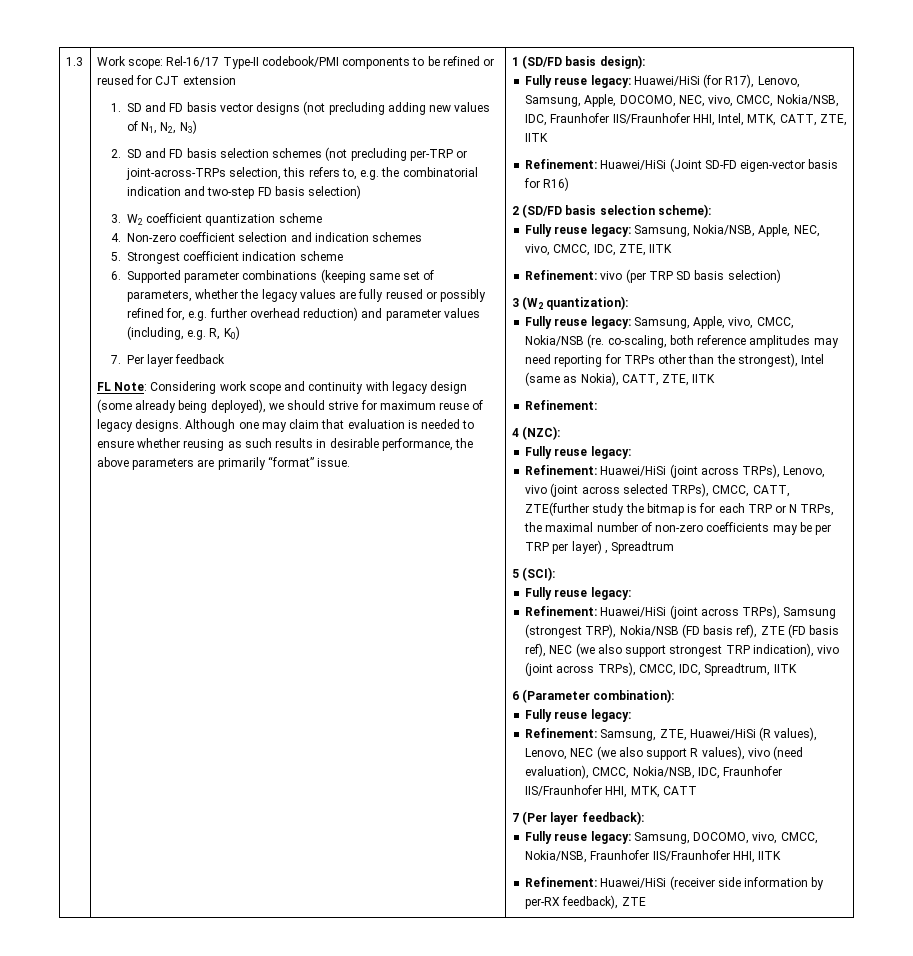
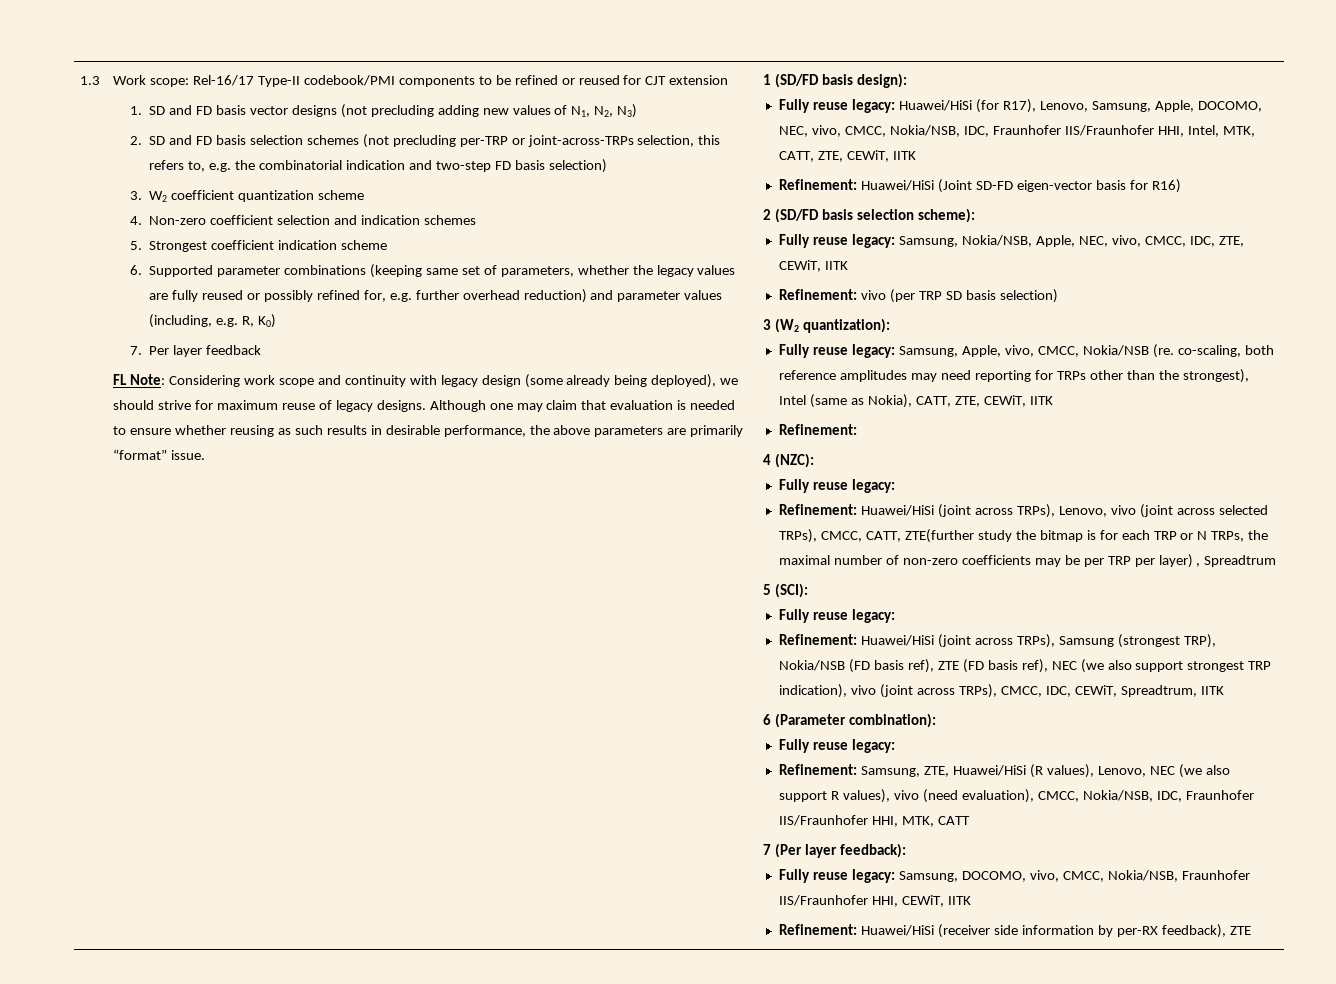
- Fully reuse legacy: Huawei/HiSi (for R17), Lenovo, Samsung, Apple, DOCOMO, NEC, vivo, CMCC, Nokia/NSB, IDC, Fraunhofer IIS/Fraunhofer HHI, Intel, MTK, CATT, ZTE, IITK
+ Fully reuse legacy: Huawei/HiSi (for R17), Lenovo, Samsung, Apple, DOCOMO, NEC, vivo, CMCC, Nokia/NSB, IDC, Fraunhofer IIS/Fraunhofer HHI, Intel, MTK, CATT, ZTE, CEWiT, IITK
- Fully reuse legacy: Samsung, Nokia/NSB, Apple, NEC, vivo, CMCC, IDC, ZTE, IITK
+ Fully reuse legacy: Samsung, Nokia/NSB, Apple, NEC, vivo, CMCC, IDC, ZTE, CEWiT, IITK
- Fully reuse legacy: Samsung, Apple, vivo, CMCC, Nokia/NSB (re. co-scaling, both reference amplitudes may need reporting for TRPs other than the strongest), Intel (same as Nokia), CATT, ZTE, IITK
+ Fully reuse legacy: Samsung, Apple, vivo, CMCC, Nokia/NSB (re. co-scaling, both reference amplitudes may need reporting for TRPs other than the strongest), Intel (same as Nokia), CATT, ZTE, CEWiT, IITK
- Refinement: Huawei/HiSi (joint across TRPs), Samsung (strongest TRP), Nokia/NSB (FD basis ref), ZTE (FD basis ref), NEC (we also support strongest TRP indication), vivo (joint across TRPs), CMCC, IDC, Spreadtrum, IITK
+ Refinement: Huawei/HiSi (joint across TRPs), Samsung (strongest TRP), Nokia/NSB (FD basis ref), ZTE (FD basis ref), NEC (we also support strongest TRP indication), vivo (joint across TRPs), CMCC, IDC, CEWiT, Spreadtrum, IITK
- Fully reuse legacy: Samsung, DOCOMO, vivo, CMCC, Nokia/NSB, Fraunhofer IIS/Fraunhofer HHI, IITK
+ Fully reuse legacy: Samsung, DOCOMO, vivo, CMCC, Nokia/NSB, Fraunhofer IIS/Fraunhofer HHI, CEWiT, IITK

